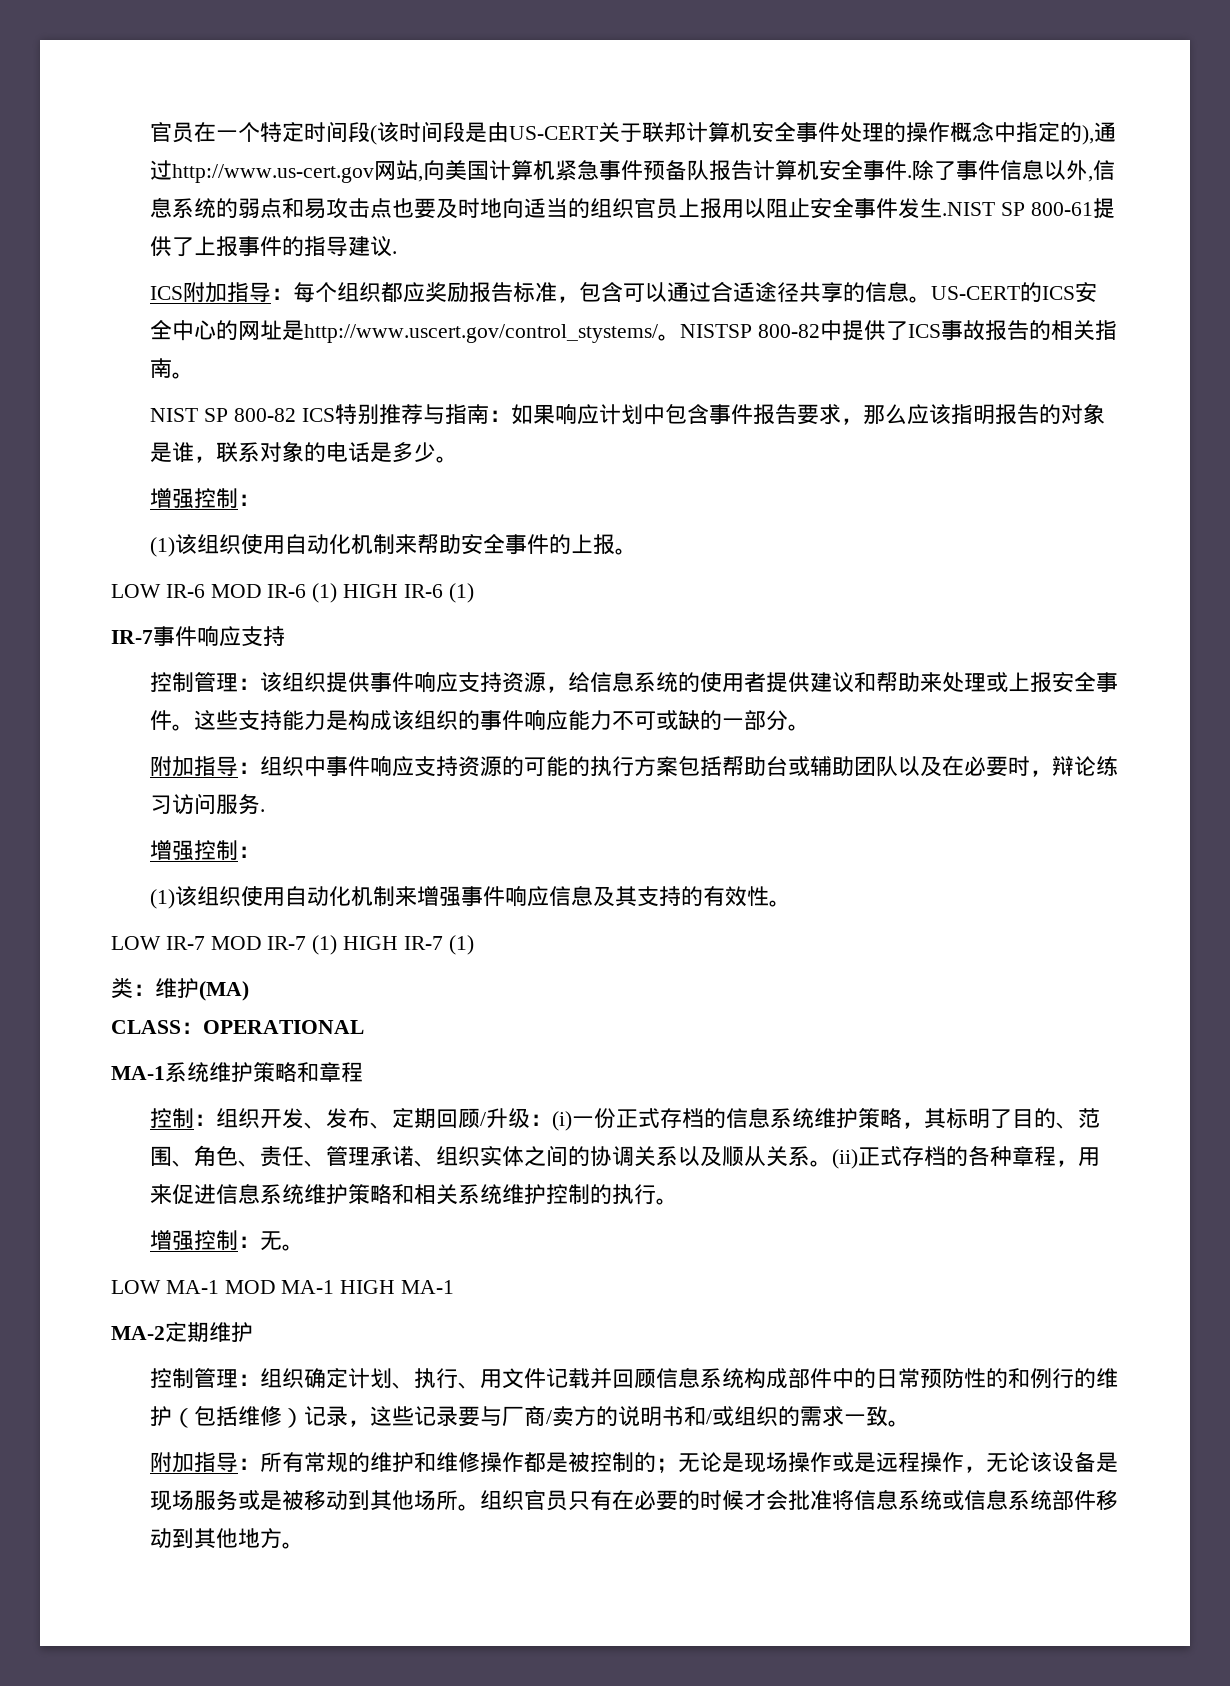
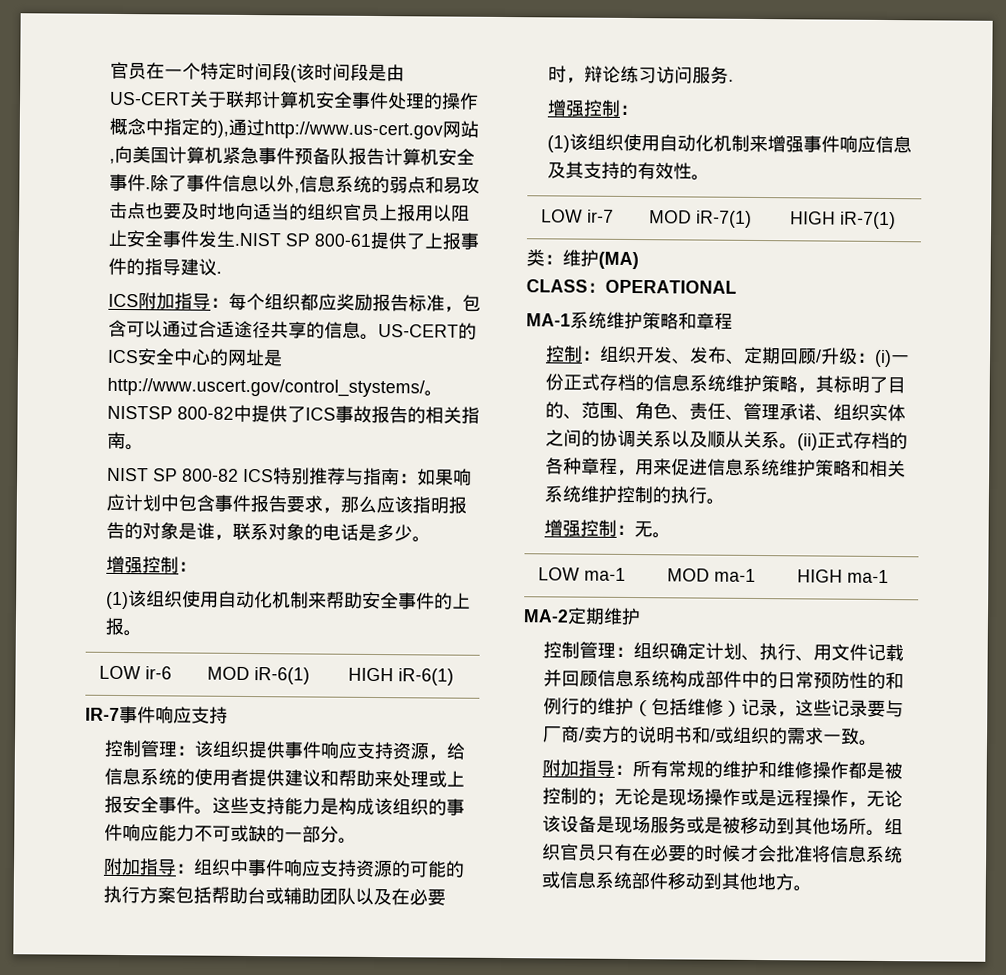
- LOW IR-6 MOD IR-6 (1) HIGH IR-6 (1)
+ LOW ir-6 | MOD iR-6(1) | HIGH iR-6(1)
- LOW IR-7 MOD IR-7 (1) HIGH IR-7 (1)
+ LOW ir-7 | MOD iR-7(1) | HIGH iR-7(1)
- LOW MA-1 MOD MA-1 HIGH MA-1
+ LOW ma-1 | MOD ma-1 | HIGH ma-1

